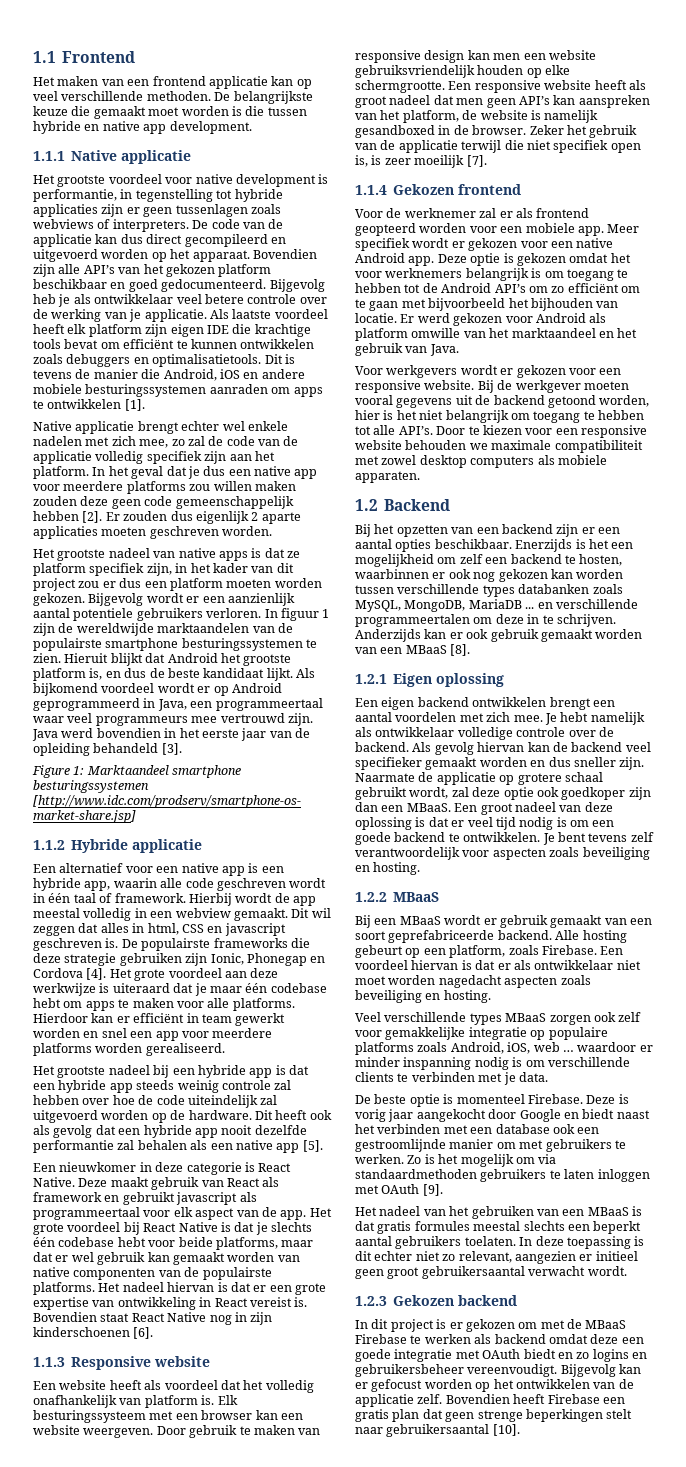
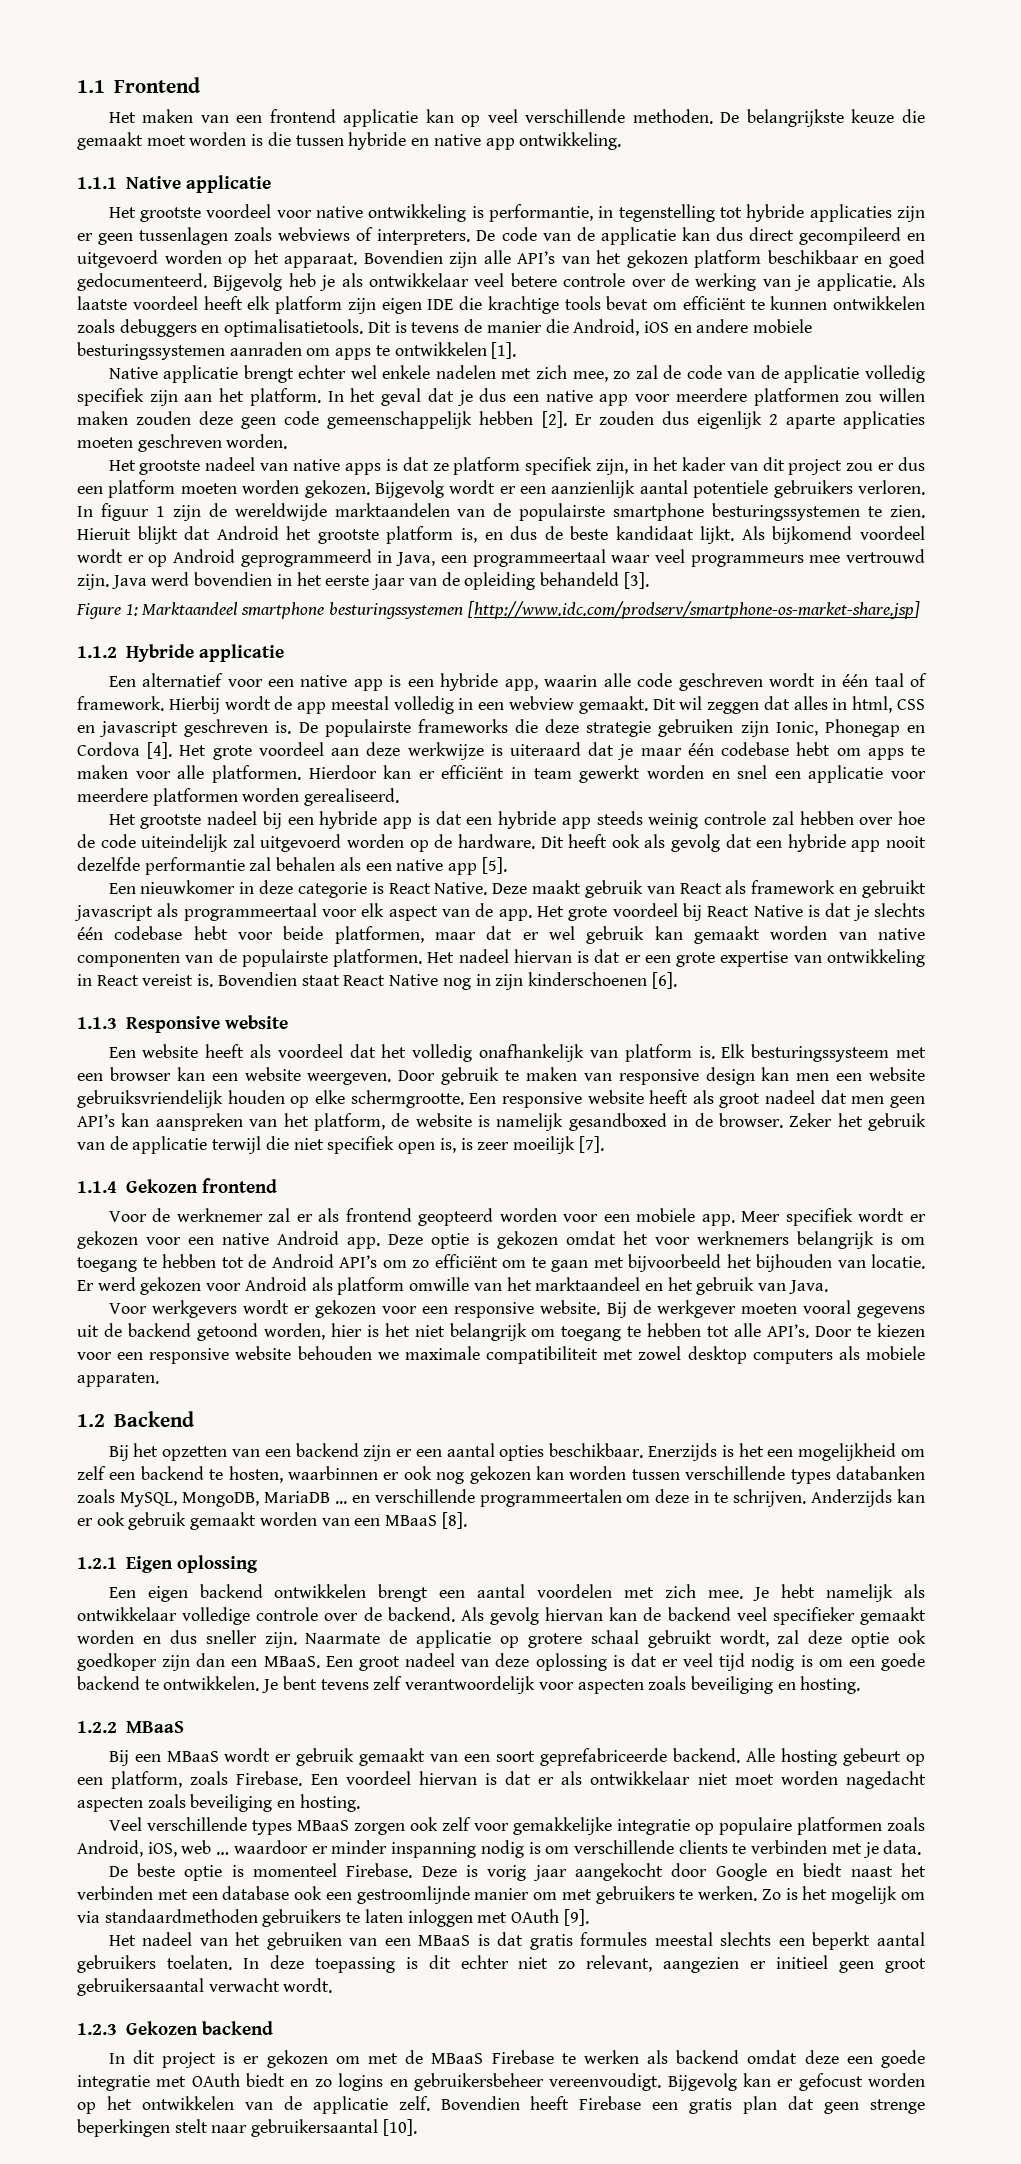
- De belangrijkste keuze die gemaakt moet worden is die tussen hybride en native app development.
+ De belangrijkste keuze die gemaakt moet worden is die tussen hybride en native app ontwikkeling.
- Het grootste voordeel voor native development is performantie, in tegenstelling tot hybride applicaties zijn er geen tussenlagen zoals webviews of interpreters.
+ Het grootste voordeel voor native ontwikkeling is performantie, in tegenstelling tot hybride applicaties zijn er geen tussenlagen zoals webviews of interpreters.
- In het geval dat je dus een native app voor meerdere platforms zou willen maken zouden deze geen code gemeenschappelijk hebben [2].
+ In het geval dat je dus een native app voor meerdere platformen zou willen maken zouden deze geen code gemeenschappelijk hebben [2].
- Het grote voordeel aan deze werkwijze is uiteraard dat je maar één codebase hebt om apps te maken voor alle platforms.
+ Het grote voordeel aan deze werkwijze is uiteraard dat je maar één codebase hebt om apps te maken voor alle platformen.
- Hierdoor kan er efficiënt in team gewerkt worden en snel een app voor meerdere platforms worden gerealiseerd.
+ Hierdoor kan er efficiënt in team gewerkt worden en snel een applicatie voor meerdere platformen worden gerealiseerd.
- Het grote voordeel bij React Native is dat je slechts één codebase hebt voor beide platforms, maar dat er wel gebruik kan gemaakt worden van native componenten van de populairste platforms.
+ Het grote voordeel bij React Native is dat je slechts één codebase hebt voor beide platformen, maar dat er wel gebruik kan gemaakt worden van native componenten van de populairste platformen.
- Veel verschillende types MBaaS zorgen ook zelf voor gemakkelijke integratie op populaire platforms zoals Android, iOS, web … waardoor er minder inspanning nodig is om verschillende clients te verbinden met je data.
+ Veel verschillende types MBaaS zorgen ook zelf voor gemakkelijke integratie op populaire platformen zoals Android, iOS, web … waardoor er minder inspanning nodig is om verschillende clients te verbinden met je data.

